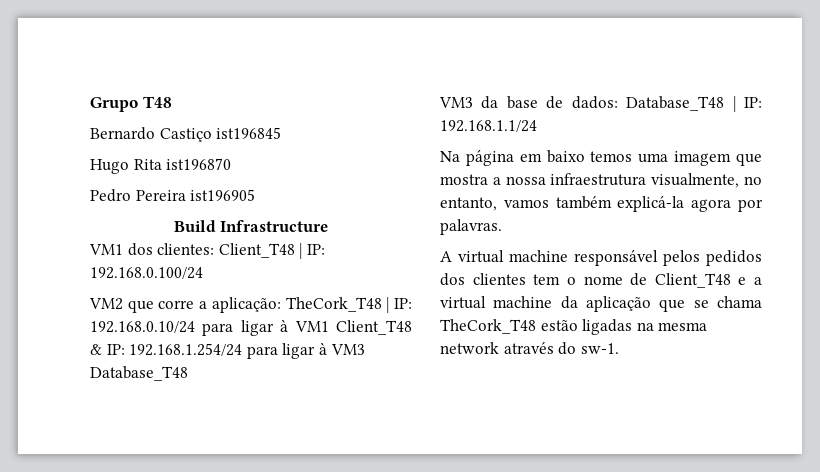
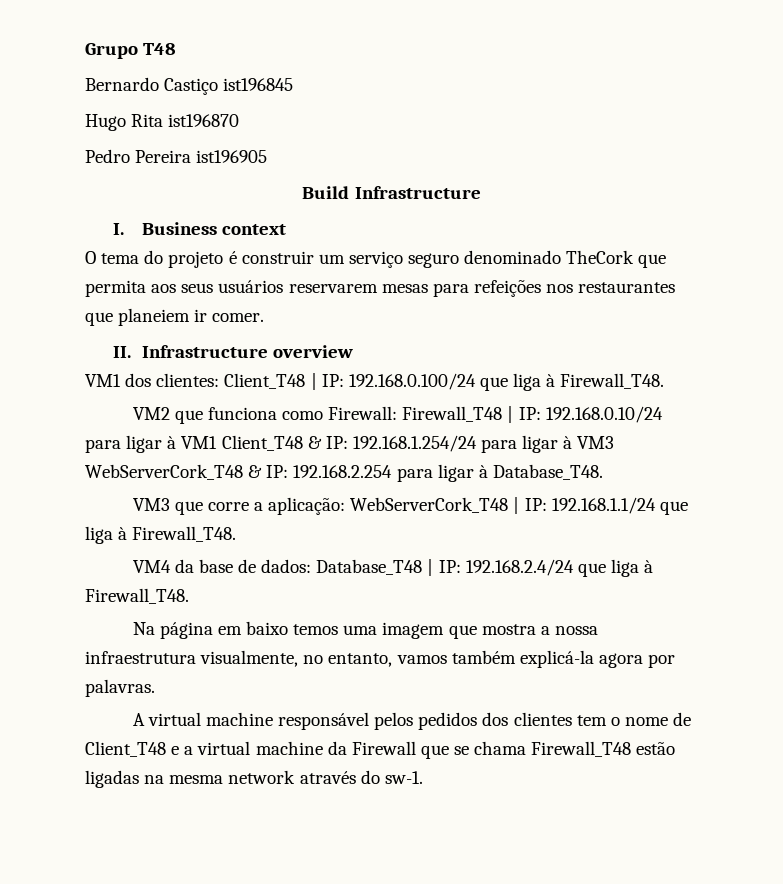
+ I. Business context
+ O tema do projeto é construir um serviço seguro denominado TheCork que permita aos seus usuários reservarem mesas para refeições nos restaurantes que planeiem ir comer.
+ II. Infrastructure overview
- VM1 dos clientes: Client_T48 | IP: 192.168.0.100/24
- VM2 que corre a aplicação: TheCork_T48 | IP: 192.168.0.10/24 para ligar à VM1 Client_T48 & IP: 192.168.1.254/24 para ligar à VM3 Database_T48
- VM3 da base de dados: Database_T48 | IP: 192.168.1.1/24
+ VM1 dos clientes: Client_T48 | IP: 192.168.0.100/24 que liga à Firewall_T48.
+ VM2 que funciona como Firewall: Firewall_T48 | IP: 192.168.0.10/24 para ligar à VM1 Client_T48 & IP: 192.168.1.254/24 para ligar à VM3 WebServerCork_T48 & IP: 192.168.2.254 para ligar à Database_T48.
+ VM3 que corre a aplicação: WebServerCork_T48 | IP: 192.168.1.1/24 que liga à Firewall_T48.
+ VM4 da base de dados: Database_T48 | IP: 192.168.2.4/24 que liga à Firewall_T48.
- A virtual machine responsável pelos pedidos dos clientes tem o nome de Client_T48 e a virtual machine da aplicação que se chama TheCork_T48 estão ligadas na mesma network através do sw-1.
+ A virtual machine responsável pelos pedidos dos clientes tem o nome de Client_T48 e a virtual machine da Firewall que se chama Firewall_T48 estão ligadas na mesma network através do sw-1.

